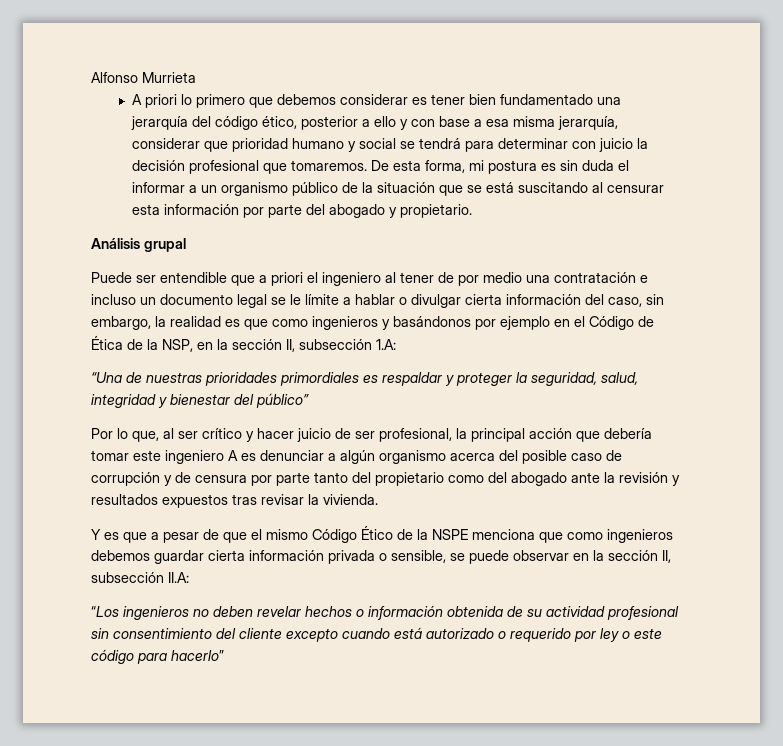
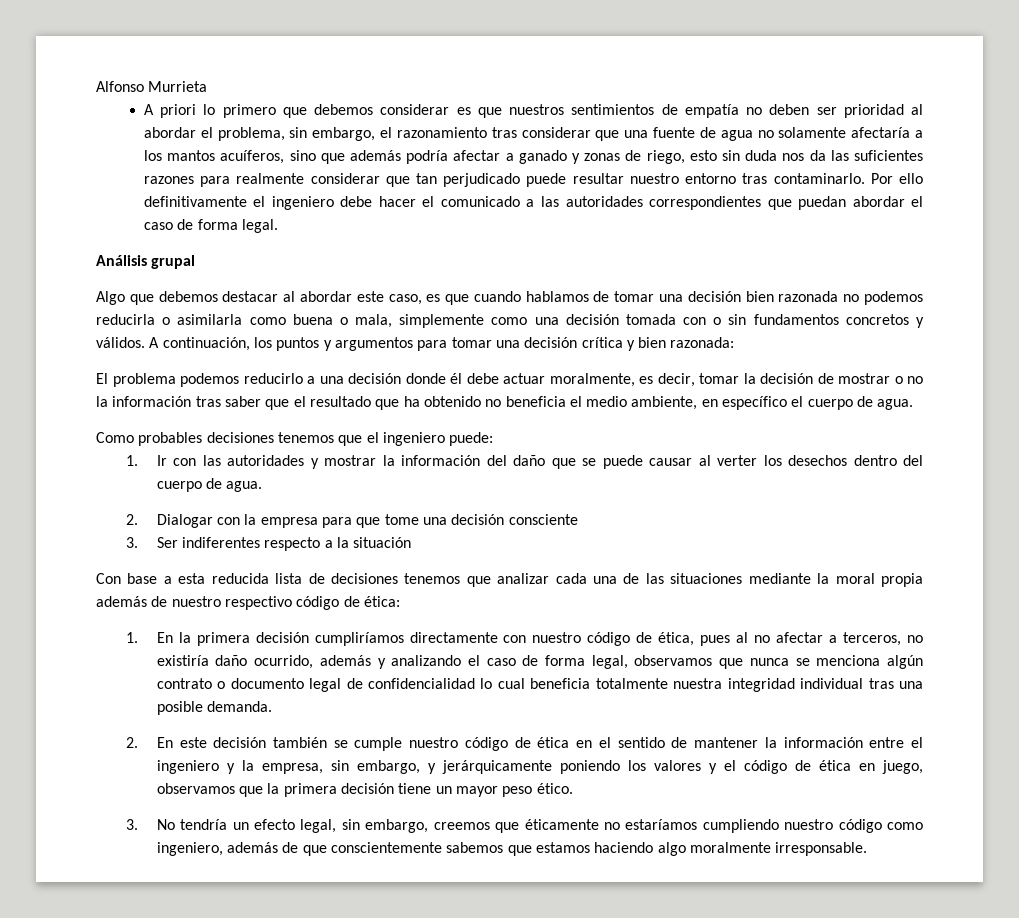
- A priori lo primero que debemos considerar es tener bien fundamentado una jerarquía del código ético, posterior a ello y con base a esa misma jerarquía, considerar que prioridad humano y social se tendrá para determinar con juicio la decisión profesional que tomaremos. De esta forma, mi postura es sin duda el informar a un organismo público de la situación que se está suscitando al censurar esta información por parte del abogado y propietario.
+ A priori lo primero que debemos considerar es que nuestros sentimientos de empatía no deben ser prioridad al abordar el problema, sin embargo, el razonamiento tras considerar que una fuente de agua no solamente afectaría a los mantos acuíferos, sino que además podría afectar a ganado y zonas de riego, esto sin duda nos da las suficientes razones para realmente considerar que tan perjudicado puede resultar nuestro entorno tras contaminarlo. Por ello definitivamente el ingeniero debe hacer el comunicado a las autoridades correspondientes que puedan abordar el caso de forma legal.
  Análisis grupal
- Puede ser entendible que a priori el ingeniero al tener de por medio una contratación e incluso un documento legal se le límite a hablar o divulgar cierta información del caso, sin embargo, la realidad es que como ingenieros y basándonos por ejemplo en el Código de Ética de la NSP, en la sección II, subsección 1.A:
- “Una de nuestras prioridades primordiales es respaldar y proteger la seguridad, salud, integridad y bienestar del público”
- Por lo que, al ser crítico y hacer juicio de ser profesional, la principal acción que debería tomar este ingeniero A es denunciar a algún organismo acerca del posible caso de corrupción y de censura por parte tanto del propietario como del abogado ante la revisión y resultados expuestos tras revisar la vivienda.
- Y es que a pesar de que el mismo Código Ético de la NSPE menciona que como ingenieros debemos guardar cierta información privada o sensible, se puede observar en la sección II, subsección II.A:
- “Los ingenieros no deben revelar hechos o información obtenida de su actividad profesional sin consentimiento del cliente excepto cuando está autorizado o requerido por ley o este código para hacerlo”
+ Algo que debemos destacar al abordar este caso, es que cuando hablamos de tomar una decisión bien razonada no podemos reducirla o asimilarla como buena o mala, simplemente como una decisión tomada con o sin fundamentos concretos y válidos. A continuación, los puntos y argumentos para tomar una decisión crítica y bien razonada:
+ El problema podemos reducirlo a una decisión donde él debe actuar moralmente, es decir, tomar la decisión de mostrar o no la información tras saber que el resultado que ha obtenido no beneficia el medio ambiente, en específico el cuerpo de agua.
+ Como probables decisiones tenemos que el ingeniero puede:
+ 1. Ir con las autoridades y mostrar la información del daño que se puede causar al verter los desechos dentro del cuerpo de agua.
+ 2. Dialogar con la empresa para que tome una decisión consciente
+ 3. Ser indiferentes respecto a la situación
+ Con base a esta reducida lista de decisiones tenemos que analizar cada una de las situaciones mediante la moral propia además de nuestro respectivo código de ética:
+ 1. En la primera decisión cumpliríamos directamente con nuestro código de ética, pues al no afectar a terceros, no existiría daño ocurrido, además y analizando el caso de forma legal, observamos que nunca se menciona algún contrato o documento legal de confidencialidad lo cual beneficia totalmente nuestra integridad individual tras una posible demanda.
+ 2. En este decisión también se cumple nuestro código de ética en el sentido de mantener la información entre el ingeniero y la empresa, sin embargo, y jerárquicamente poniendo los valores y el código de ética en juego, observamos que la primera decisión tiene un mayor peso ético.
+ 3. No tendría un efecto legal, sin embargo, creemos que éticamente no estaríamos cumpliendo nuestro código como ingeniero, además de que conscientemente sabemos que estamos haciendo algo moralmente irresponsable.

